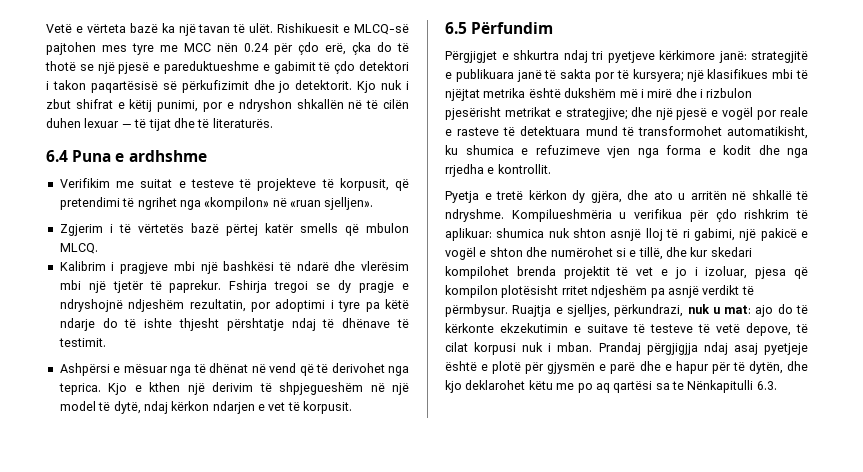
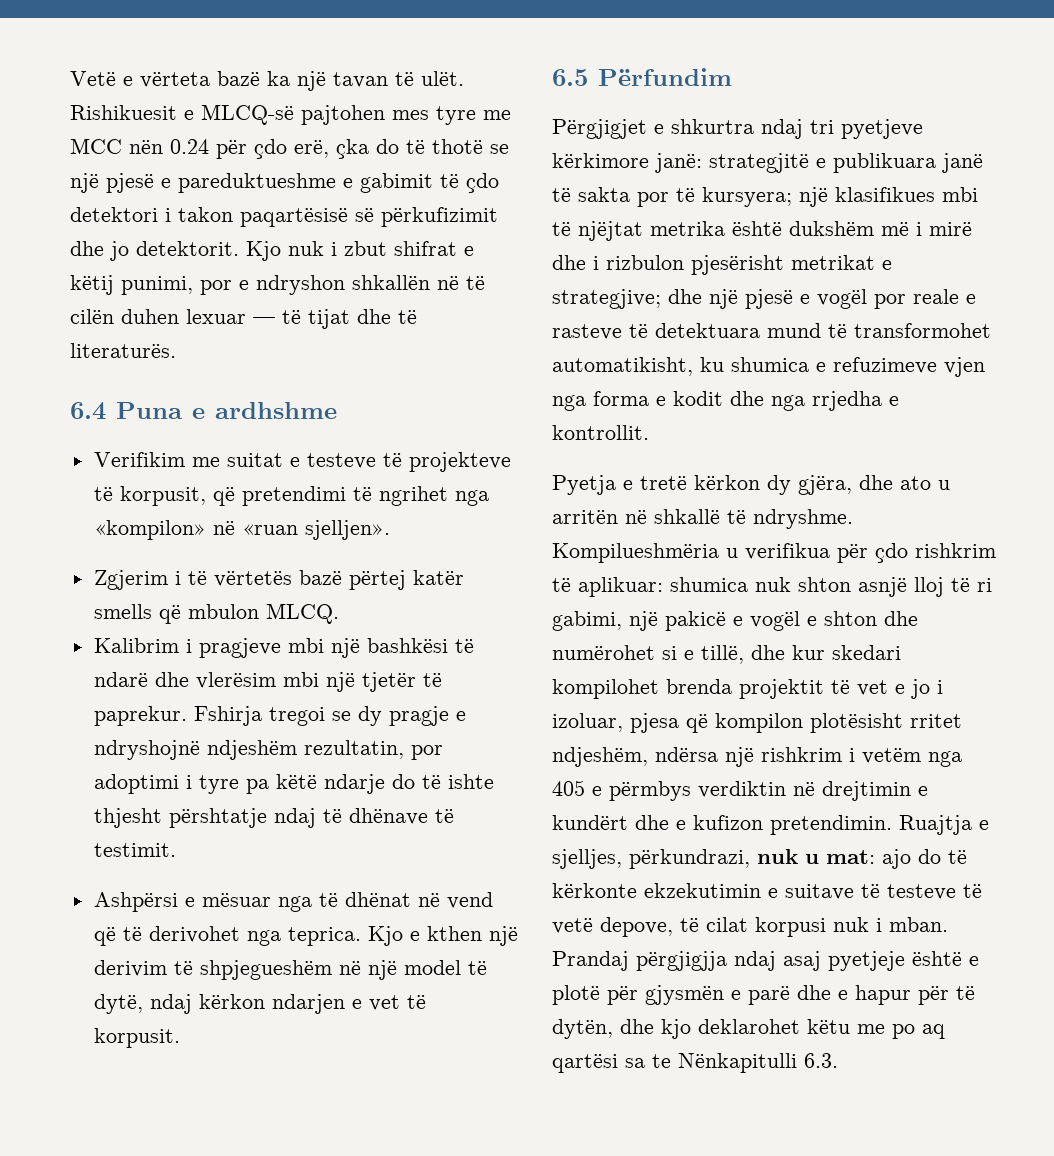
- Kompilueshmëria u verifikua për çdo rishkrim të aplikuar: shumica nuk shton asnjë lloj të ri gabimi, një pakicë e vogël e shton dhe numërohet si e tillë, dhe kur skedari kompilohet brenda projektit të vet e jo i izoluar, pjesa që kompilon plotësisht rritet ndjeshëm pa asnjë verdikt të përmbysur.
+ Kompilueshmëria u verifikua për çdo rishkrim të aplikuar: shumica nuk shton asnjë lloj të ri gabimi, një pakicë e vogël e shton dhe numërohet si e tillë, dhe kur skedari kompilohet brenda projektit të vet e jo i izoluar, pjesa që kompilon plotësisht rritet ndjeshëm, ndërsa një rishkrim i vetëm nga 405 e përmbys verdiktin në drejtimin e kundërt dhe e kufizon pretendimin.

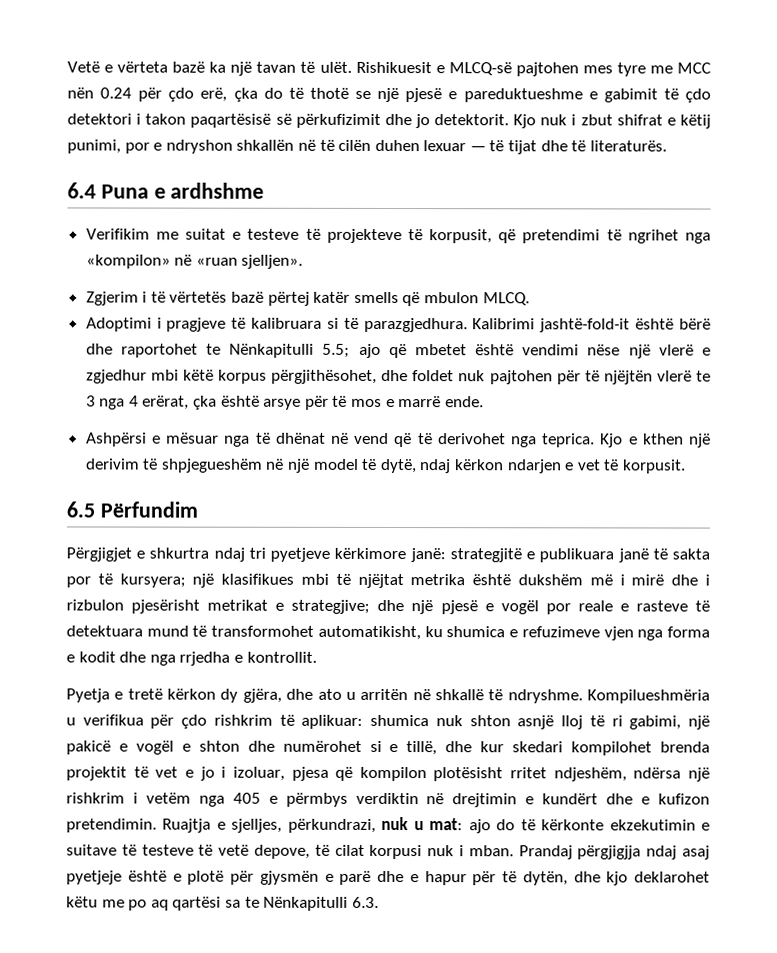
- Kalibrim i pragjeve mbi një bashkësi të ndarë dhe vlerësim mbi një tjetër të paprekur. Fshirja tregoi se dy pragje e ndryshojnë ndjeshëm rezultatin, por adoptimi i tyre pa këtë ndarje do të ishte thjesht përshtatje ndaj të dhënave të testimit.
+ Adoptimi i pragjeve të kalibruara si të parazgjedhura. Kalibrimi jashtë-fold-it është bërë dhe raportohet te Nënkapitulli 5.5; ajo që mbetet është vendimi nëse një vlerë e zgjedhur mbi këtë korpus përgjithësohet, dhe foldet nuk pajtohen për të njëjtën vlerë te 3 nga 4 erërat, çka është arsye për të mos e marrë ende.

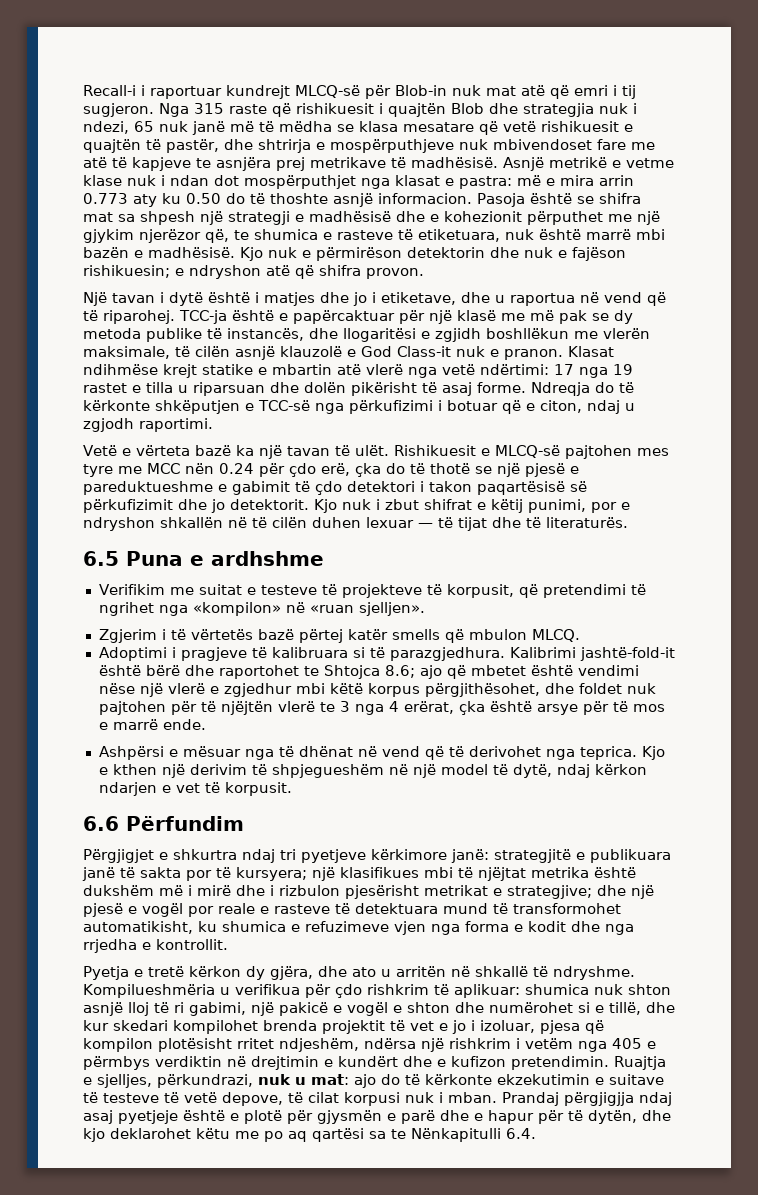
+ Recall-i i raportuar kundrejt MLCQ-së për Blob-in nuk mat atë që emri i tij sugjeron. Nga 315 raste që rishikuesit i quajtën Blob dhe strategjia nuk i ndezi, 65 nuk janë më të mëdha se klasa mesatare që vetë rishikuesit e quajtën të pastër, dhe shtrirja e mospërputhjeve nuk mbivendoset fare me atë të kapjeve te asnjëra prej metrikave të madhësisë. Asnjë metrikë e vetme klase nuk i ndan dot mospërputhjet nga klasat e pastra: më e mira arrin 0.773 aty ku 0.50 do të thoshte asnjë informacion. Pasoja është se shifra mat sa shpesh një strategji e madhësisë dhe e kohezionit përputhet me një gjykim njerëzor që, te shumica e rasteve të etiketuara, nuk është marrë mbi bazën e madhësisë. Kjo nuk e përmirëson detektorin dhe nuk e fajëson rishikuesin; e ndryshon atë që shifra provon.
+ Një tavan i dytë është i matjes dhe jo i etiketave, dhe u raportua në vend që të riparohej. TCC-ja është e papërcaktuar për një klasë me më pak se dy metoda publike të instancës, dhe llogaritësi e zgjidh boshllëkun me vlerën maksimale, të cilën asnjë klauzolë e God Class-it nuk e pranon. Klasat ndihmëse krejt statike e mbartin atë vlerë nga vetë ndërtimi: 17 nga 19 rastet e tilla u riparsuan dhe dolën pikërisht të asaj forme. Ndreqja do të kërkonte shkëputjen e TCC-së nga përkufizimi i botuar që e citon, ndaj u zgjodh raportimi.
- 6.4 Puna e ardhshme
+ 6.5 Puna e ardhshme
- Kalibrimi jashtë-fold-it është bërë dhe raportohet te Nënkapitulli 5.5; ajo që mbetet është vendimi nëse një vlerë e zgjedhur mbi këtë korpus përgjithësohet, dhe foldet nuk pajtohen për të njëjtën vlerë te 3 nga 4 erërat, çka është arsye për të mos e marrë ende.
+ Kalibrimi jashtë-fold-it është bërë dhe raportohet te Shtojca 8.6; ajo që mbetet është vendimi nëse një vlerë e zgjedhur mbi këtë korpus përgjithësohet, dhe foldet nuk pajtohen për të njëjtën vlerë te 3 nga 4 erërat, çka është arsye për të mos e marrë ende.
- 6.5 Përfundim
+ 6.6 Përfundim
- Prandaj përgjigjja ndaj asaj pyetjeje është e plotë për gjysmën e parë dhe e hapur për të dytën, dhe kjo deklarohet këtu me po aq qartësi sa te Nënkapitulli 6.3.
+ Prandaj përgjigjja ndaj asaj pyetjeje është e plotë për gjysmën e parë dhe e hapur për të dytën, dhe kjo deklarohet këtu me po aq qartësi sa te Nënkapitulli 6.4.

